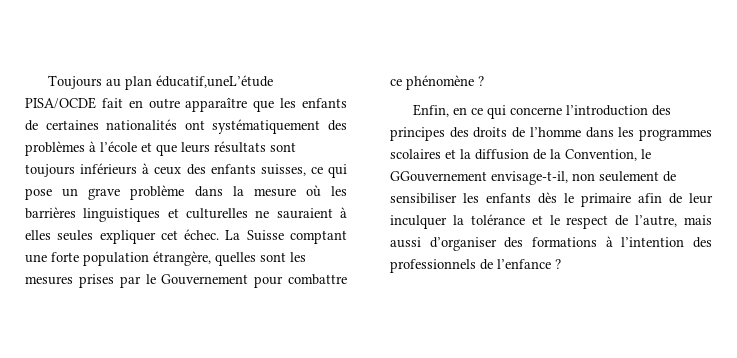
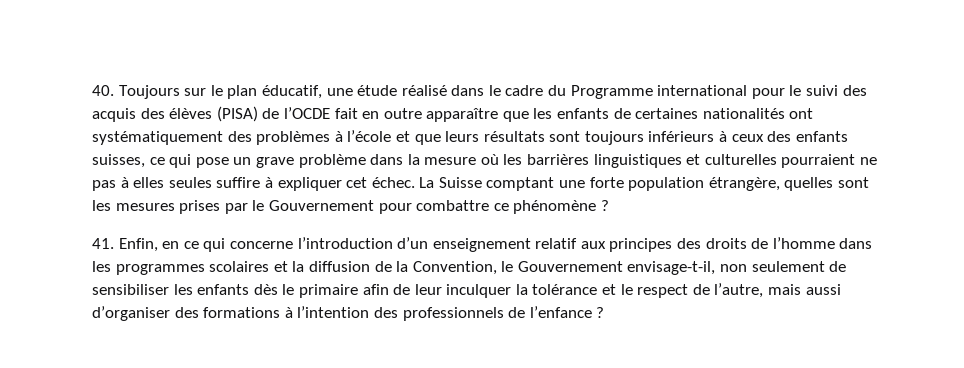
- Toujours au plan éducatif,uneL’étude PISA/OCDE fait en outre apparaître que les enfants de certaines nationalités ont systématiquement des problèmes à l’école et que leurs résultats sont toujours inférieurs à ceux des enfants suisses, ce qui pose un grave problème dans la mesure où les barrières linguistiques et culturelles ne sauraient à elles seules expliquer cet échec.
+ 40. Toujours sur le plan éducatif, une étude réalisé dans le cadre du Programme international pour le suivi des acquis des élèves (PISA) de l’OCDE fait en outre apparaître que les enfants de certaines nationalités ont systématiquement des problèmes à l’école et que leurs résultats sont toujours inférieurs à ceux des enfants suisses, ce qui pose un grave problème dans la mesure où les barrières linguistiques et culturelles pourraient ne pas à elles seules suffire à expliquer cet échec.
- Enfin, en ce qui concerne l’introduction des principes des droits de l’homme dans les programmes scolaires et la diffusion de la Convention, le GGouvernement envisage-t-il, non seulement de sensibiliser les enfants dès le primaire afin de leur inculquer la tolérance et le respect de l’autre, mais aussi d’organiser des formations à l’intention des professionnels de l’enfance ?
+ 41. Enfin, en ce qui concerne l’introduction d’un enseignement relatif aux principes des droits de l’homme dans les programmes scolaires et la diffusion de la Convention, le Gouvernement envisage-t-il, non seulement de sensibiliser les enfants dès le primaire afin de leur inculquer la tolérance et le respect de l’autre, mais aussi d’organiser des formations à l’intention des professionnels de l’enfance ?

